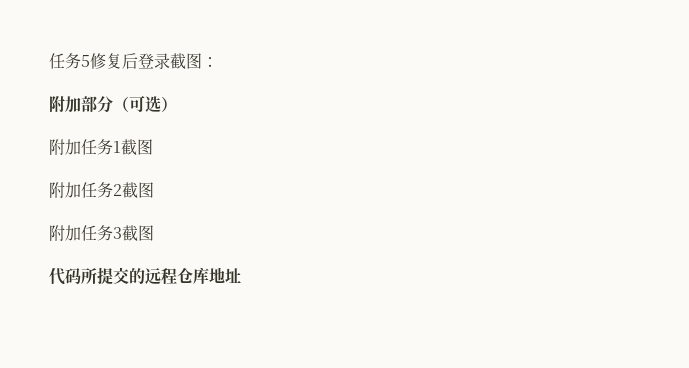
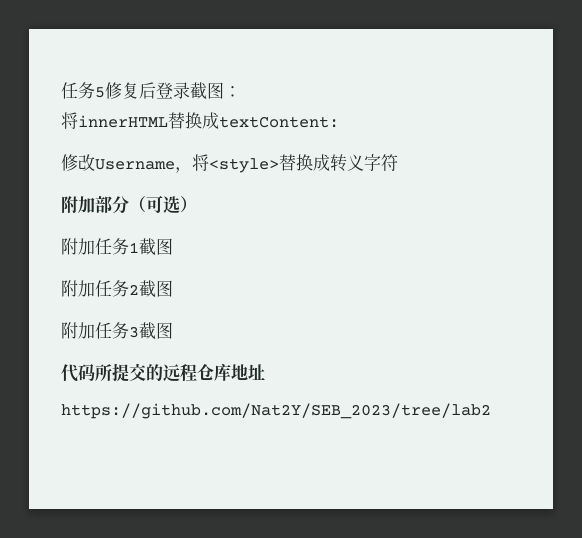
+ 将innerHTML替换成textContent:
+ 修改Username，将<style>替换成转义字符
+ https://github.com/Nat2Y/SEB_2023/tree/lab2

